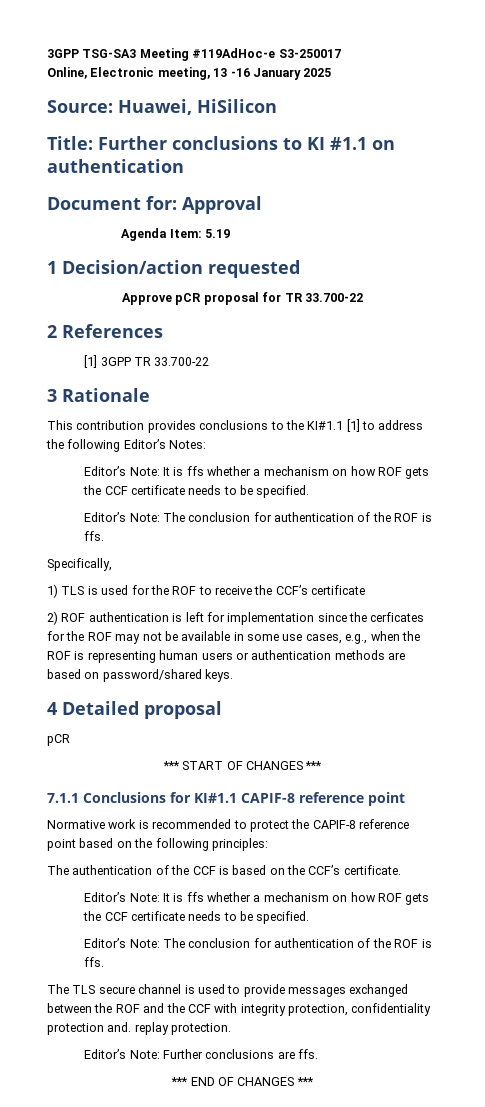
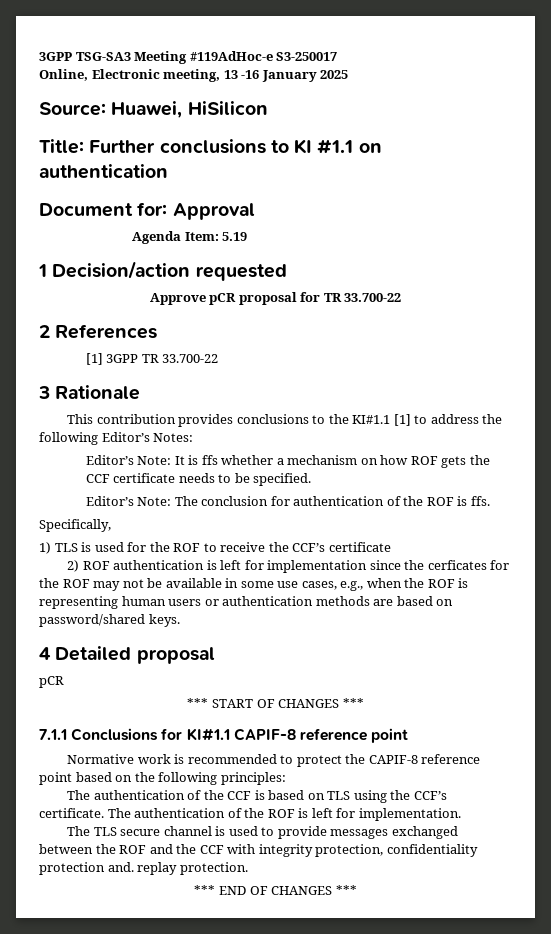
- The authentication of the CCF is based on the CCF’s certificate.
- Editor’s Note: It is ffs whether a mechanism on how ROF gets the CCF certificate needs to be specified.
- Editor’s Note: The conclusion for authentication of the ROF is ffs.
+ The authentication of the CCF is based on TLS using the CCF’s certificate. The authentication of the ROF is left for implementation.
- Editor’s Note: Further conclusions are ffs.

